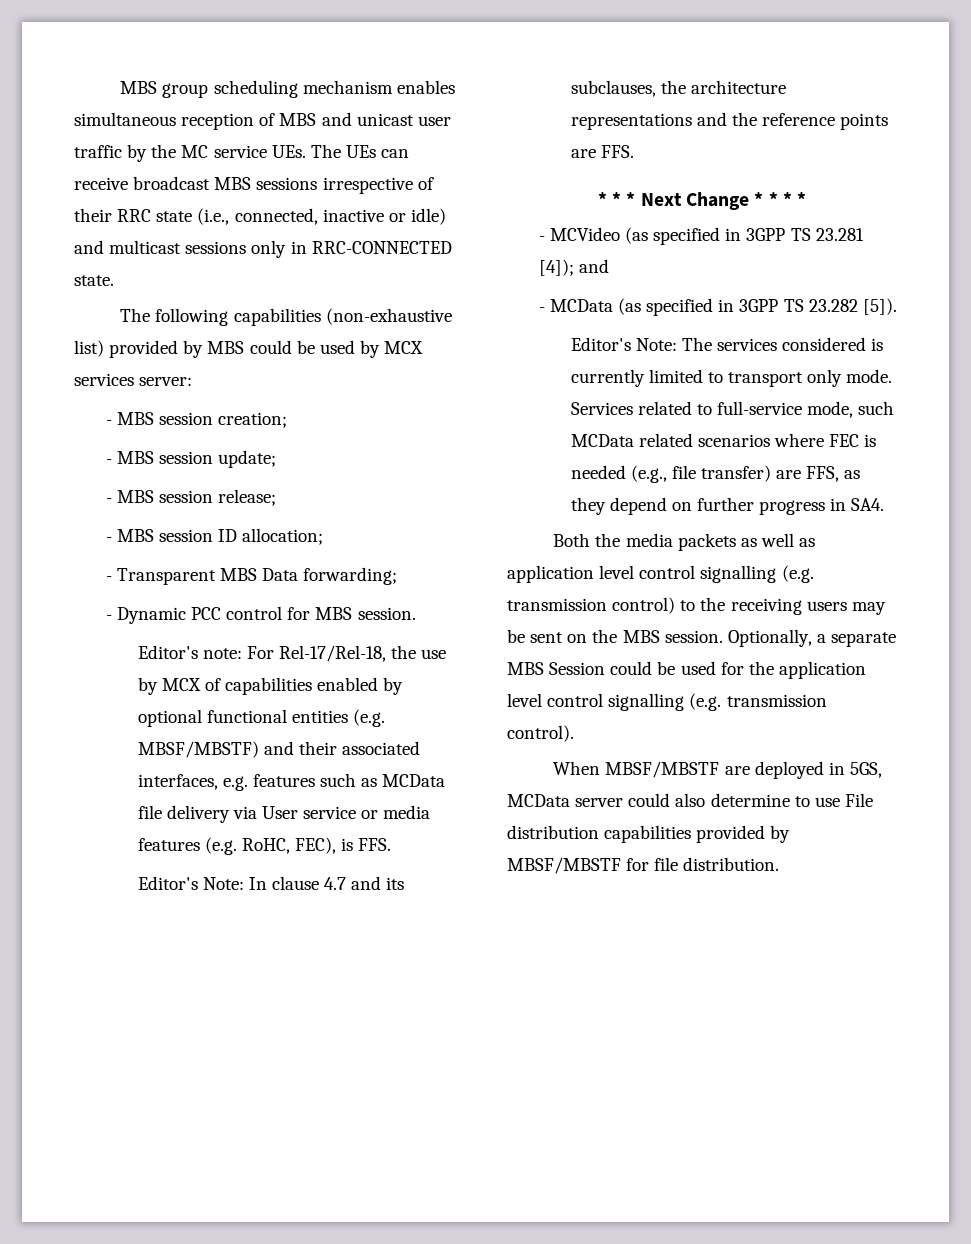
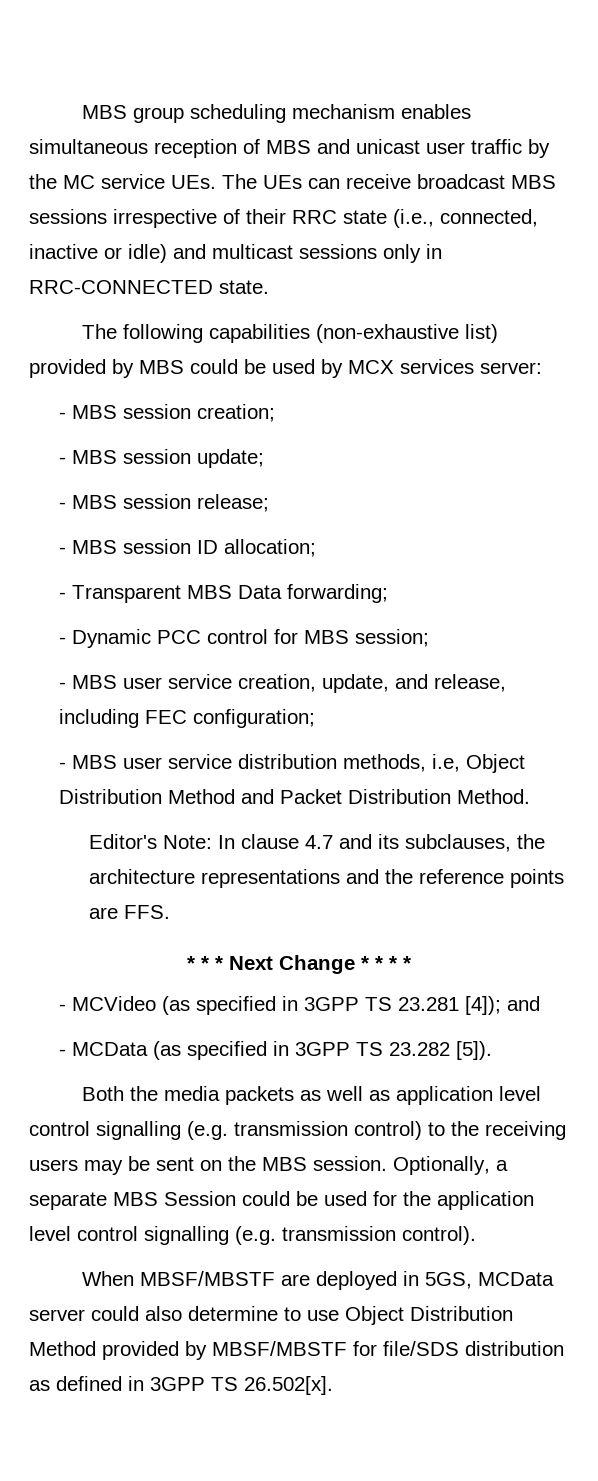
- - Dynamic PCC control for MBS session.
- Editor's note: For Rel-17/Rel-18, the use by MCX of capabilities enabled by optional functional entities (e.g. MBSF/MBSTF) and their associated interfaces, e.g. features such as MCData file delivery via User service or media features (e.g. RoHC, FEC), is FFS.
+ - Dynamic PCC control for MBS session;
+ - MBS user service creation, update, and release, including FEC configuration;
+ - MBS user service distribution methods, i.e, Object Distribution Method and Packet Distribution Method.
- Editor's Note: The services considered is currently limited to transport only mode. Services related to full-service mode, such MCData related scenarios where FEC is needed (e.g., file transfer) are FFS, as they depend on further progress in SA4.
- When MBSF/MBSTF are deployed in 5GS, MCData server could also determine to use File distribution capabilities provided by MBSF/MBSTF for file distribution.
+ When MBSF/MBSTF are deployed in 5GS, MCData server could also determine to use Object Distribution Method provided by MBSF/MBSTF for file/SDS distribution as defined in 3GPP TS 26.502[x].

